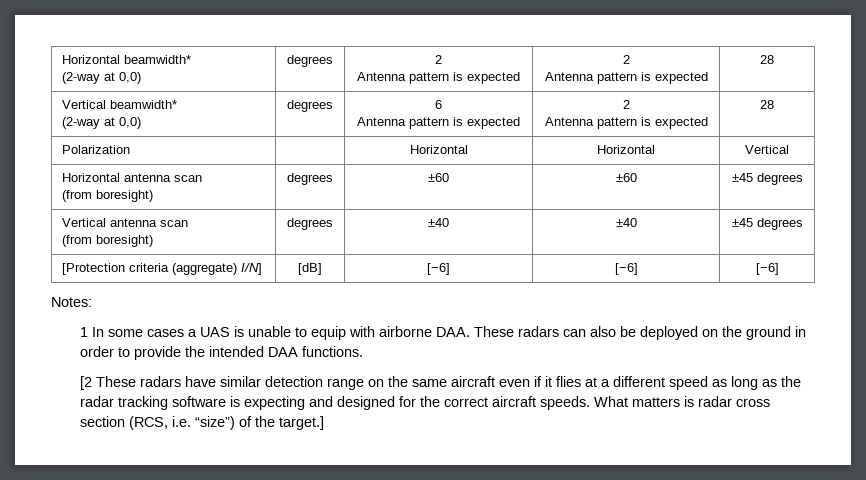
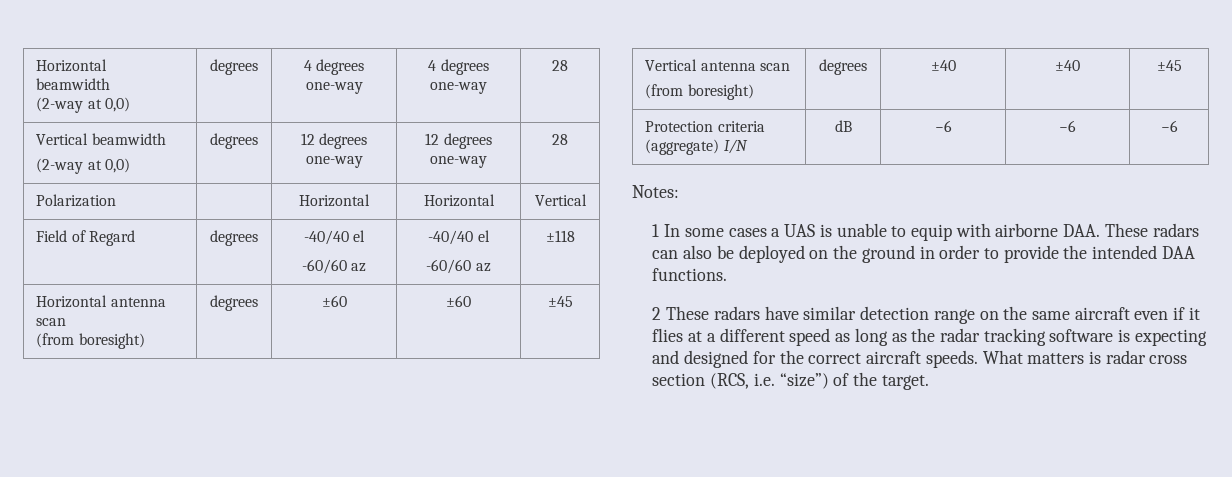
- Horizontal beamwidth*
- (2-way at 0,0) | degrees | 2
- Antenna pattern is expected | 2
- Antenna pattern is expected | 28
+ Horizontal beamwidth
+ (2-way at 0,0) | degrees | 4 degrees one-way | 4 degrees one-way | 28
- Vertical beamwidth*
- (2-way at 0,0) | degrees | 6
- Antenna pattern is expected | 2
- Antenna pattern is expected | 28
+ Vertical beamwidth
+ (2-way at 0,0) | degrees | 12 degrees one-way | 12 degrees one-way | 28
+ Field of Regard | degrees | -40/40 el
+ -60/60 az | -40/40 el
+ -60/60 az | ±118
  Horizontal antenna scan
- (from boresight) | degrees | ±60 | ±60 | ±45 degrees
+ (from boresight) | degrees | ±60 | ±60 | ±45
  Vertical antenna scan
- (from boresight) | degrees | ±40 | ±40 | ±45 degrees
- [Protection criteria (aggregate) I/N] | [dB] | [−6] | [−6] | [−6]
+ (from boresight) | degrees | ±40 | ±40 | ±45
+ Protection criteria (aggregate) I/N | dB | −6 | −6 | −6
- [2 These radars have similar detection range on the same aircraft even if it flies at a different speed as long as the radar tracking software is expecting and designed for the correct aircraft speeds.
+ 2 These radars have similar detection range on the same aircraft even if it flies at a different speed as long as the radar tracking software is expecting and designed for the correct aircraft speeds.
- What matters is radar cross section (RCS, i.e. “size”) of the target.]
+ What matters is radar cross section (RCS, i.e. “size”) of the target.

